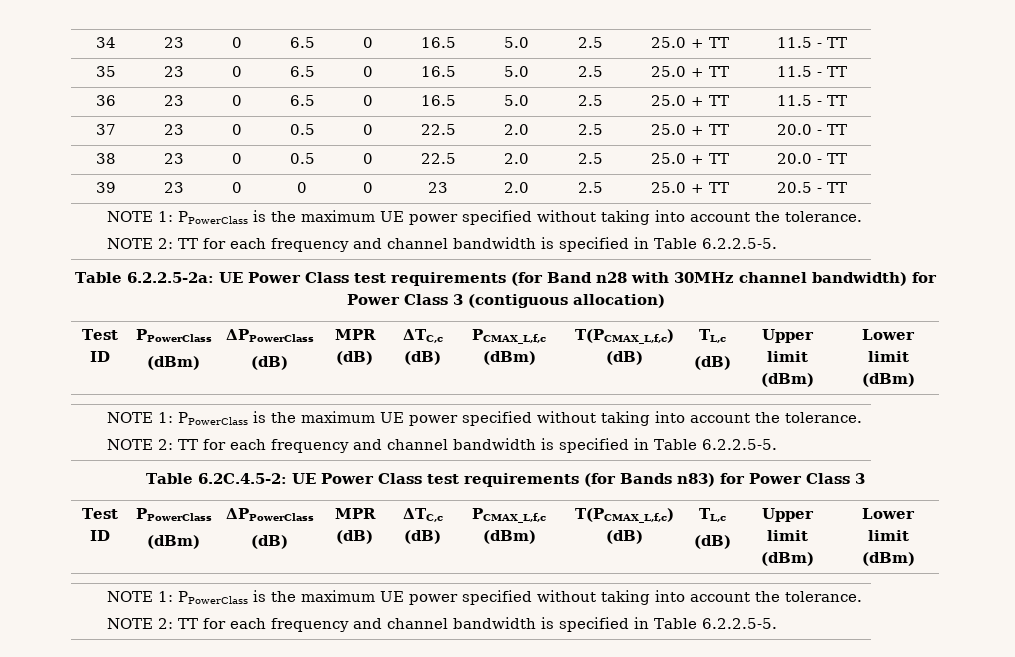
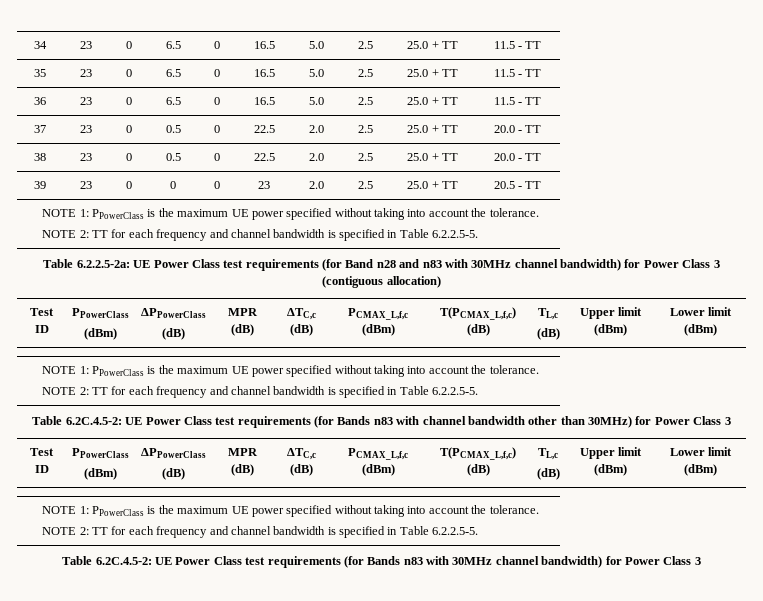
- Table 6.2.2.5-2a: UE Power Class test requirements (for Band n28 with 30MHz channel bandwidth) for Power Class 3 (contiguous allocation)
+ Table 6.2.2.5-2a: UE Power Class test requirements (for Band n28 and n83 with 30MHz channel bandwidth) for Power Class 3 (contiguous allocation)
- Table 6.2C.4.5-2: UE Power Class test requirements (for Bands n83) for Power Class 3
+ Table 6.2C.4.5-2: UE Power Class test requirements (for Bands n83 with channel bandwidth other than 30MHz) for Power Class 3
+ Table 6.2C.4.5-2: UE Power Class test requirements (for Bands n83 with 30MHz channel bandwidth) for Power Class 3

